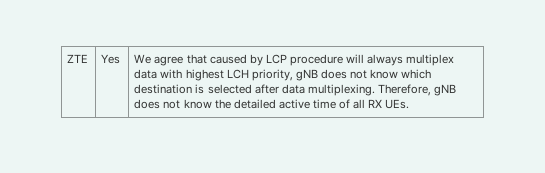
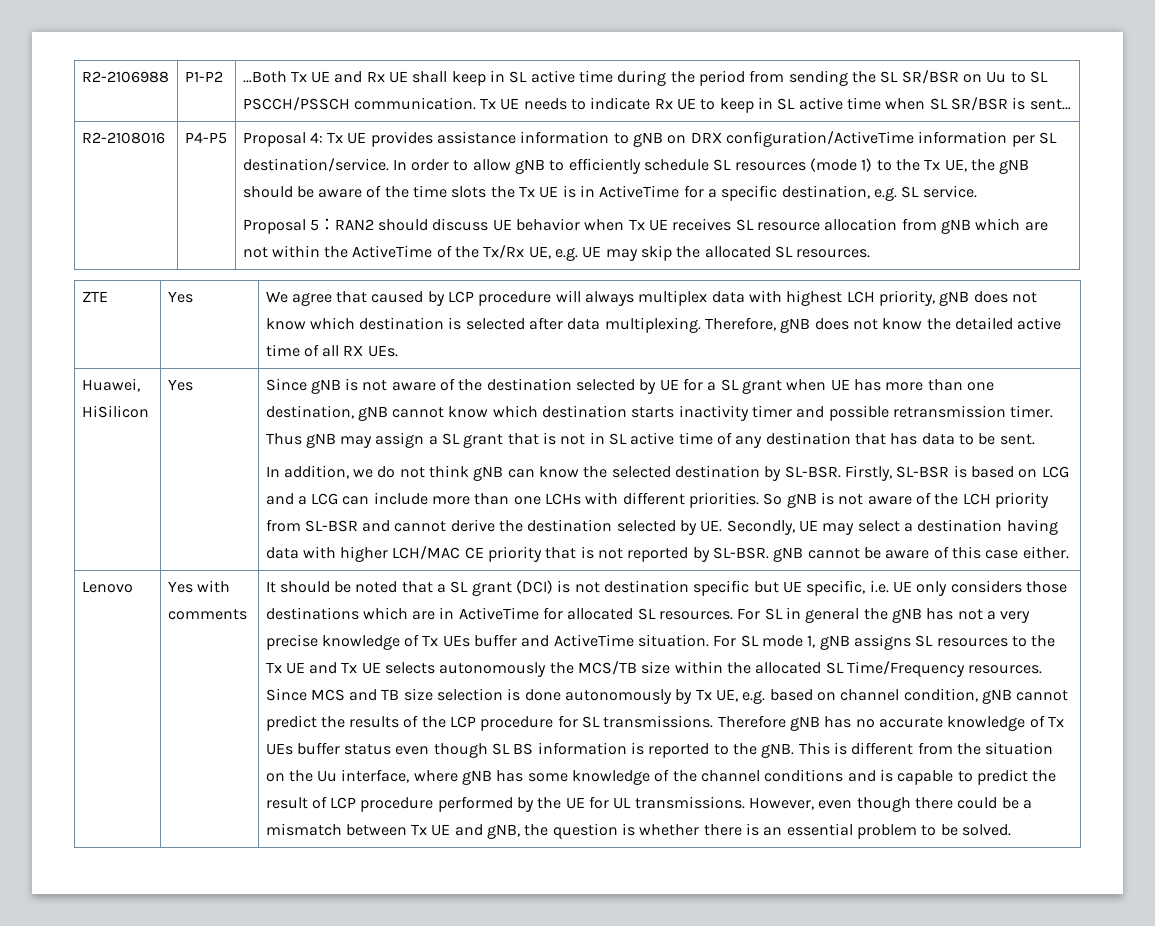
+ R2-2106988 | P1-P2 | …Both Tx UE and Rx UE shall keep in SL active time during the period from sending the SL SR/BSR on Uu to SL PSCCH/PSSCH communication. Tx UE needs to indicate Rx UE to keep in SL active time when SL SR/BSR is sent…
+ R2-2108016 | P4-P5 | Proposal 4: Tx UE provides assistance information to gNB on DRX configuration/ActiveTime information per SL destination/service. In order to allow gNB to efficiently schedule SL resources (mode 1) to the Tx UE, the gNB should be aware of the time slots the Tx UE is in ActiveTime for a specific destination, e.g. SL service.
+ Proposal 5：RAN2 should discuss UE behavior when Tx UE receives SL resource allocation from gNB which are not within the ActiveTime of the Tx/Rx UE, e.g. UE may skip the allocated SL resources.
+ Huawei, HiSilicon | Yes | Since gNB is not aware of the destination selected by UE for a SL grant when UE has more than one destination, gNB cannot know which destination starts inactivity timer and possible retransmission timer. Thus gNB may assign a SL grant that is not in SL active time of any destination that has data to be sent.
+ In addition, we do not think gNB can know the selected destination by SL-BSR. Firstly, SL-BSR is based on LCG and a LCG can include more than one LCHs with different priorities. So gNB is not aware of the LCH priority from SL-BSR and cannot derive the destination selected by UE. Secondly, UE may select a destination having data with higher LCH/MAC CE priority that is not reported by SL-BSR. gNB cannot be aware of this case either.
+ Lenovo | Yes with comments | It should be noted that a SL grant (DCI) is not destination specific but UE specific, i.e. UE only considers those destinations which are in ActiveTime for allocated SL resources. For SL in general the gNB has not a very precise knowledge of Tx UEs buffer and ActiveTime situation. For SL mode 1, gNB assigns SL resources to the Tx UE and Tx UE selects autonomously the MCS/TB size within the allocated SL Time/Frequency resources. Since MCS and TB size selection is done autonomously by Tx UE, e.g. based on channel condition, gNB cannot predict the results of the LCP procedure for SL transmissions. Therefore gNB has no accurate knowledge of Tx UEs buffer status even though SL BS information is reported to the gNB. This is different from the situation on the Uu interface, where gNB has some knowledge of the channel conditions and is capable to predict the result of LCP procedure performed by the UE for UL transmissions. However, even though there could be a mismatch between Tx UE and gNB, the question is whether there is an essential problem to be solved.

